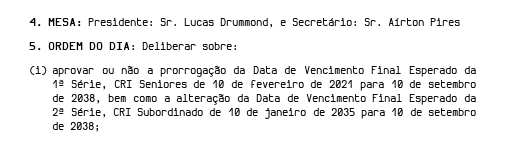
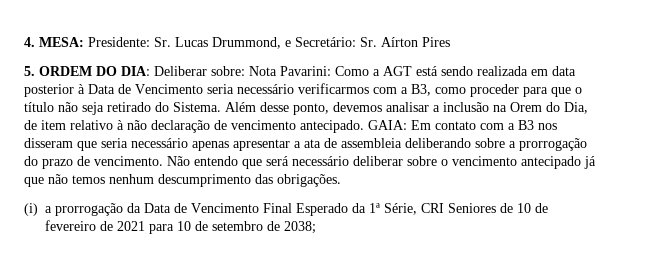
- 5. ORDEM DO DIA: Deliberar sobre:
- (i) aprovar ou não a prorrogação da Data de Vencimento Final Esperado da 1ª Série, CRI Seniores de 10 de fevereiro de 2021 para 10 de setembro de 2038, bem como a alteração da Data de Vencimento Final Esperado da 2ª Série, CRI Subordinado de 10 de janeiro de 2035 para 10 de setembro de 2038;
+ 5. ORDEM DO DIA: Deliberar sobre: Nota Pavarini: Como a AGT está sendo realizada em data posterior à Data de Vencimento seria necessário verificarmos com a B3, como proceder para que o título não seja retirado do Sistema. Além desse ponto, devemos analisar a inclusão na Orem do Dia, de item relativo à não declaração de vencimento antecipado. GAIA: Em contato com a B3 nos disseram que seria necessário apenas apresentar a ata de assembleia deliberando sobre a prorrogação do prazo de vencimento. Não entendo que será necessário deliberar sobre o vencimento antecipado já que não temos nenhum descumprimento das obrigações.
+ (i) a prorrogação da Data de Vencimento Final Esperado da 1ª Série, CRI Seniores de 10 de fevereiro de 2021 para 10 de setembro de 2038;

